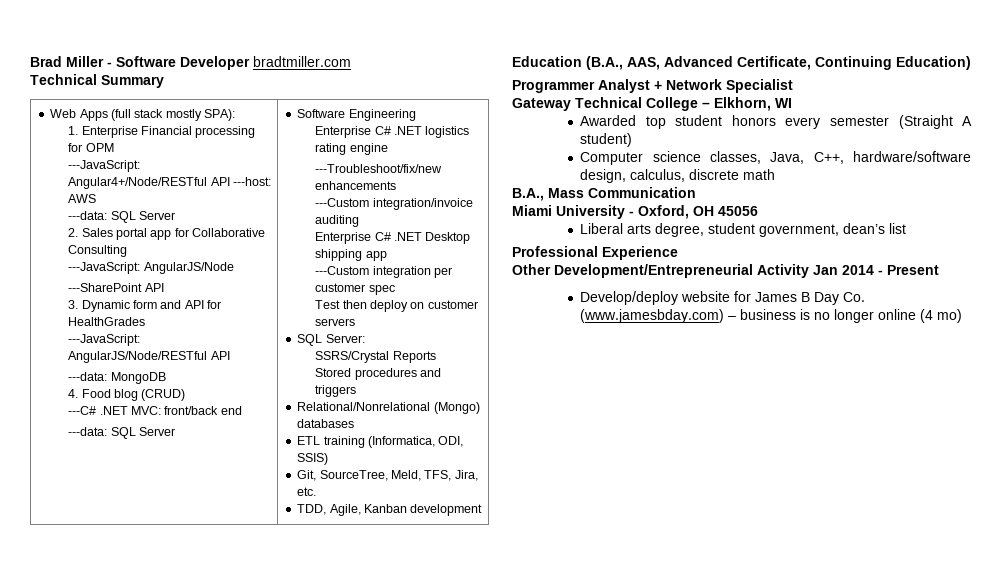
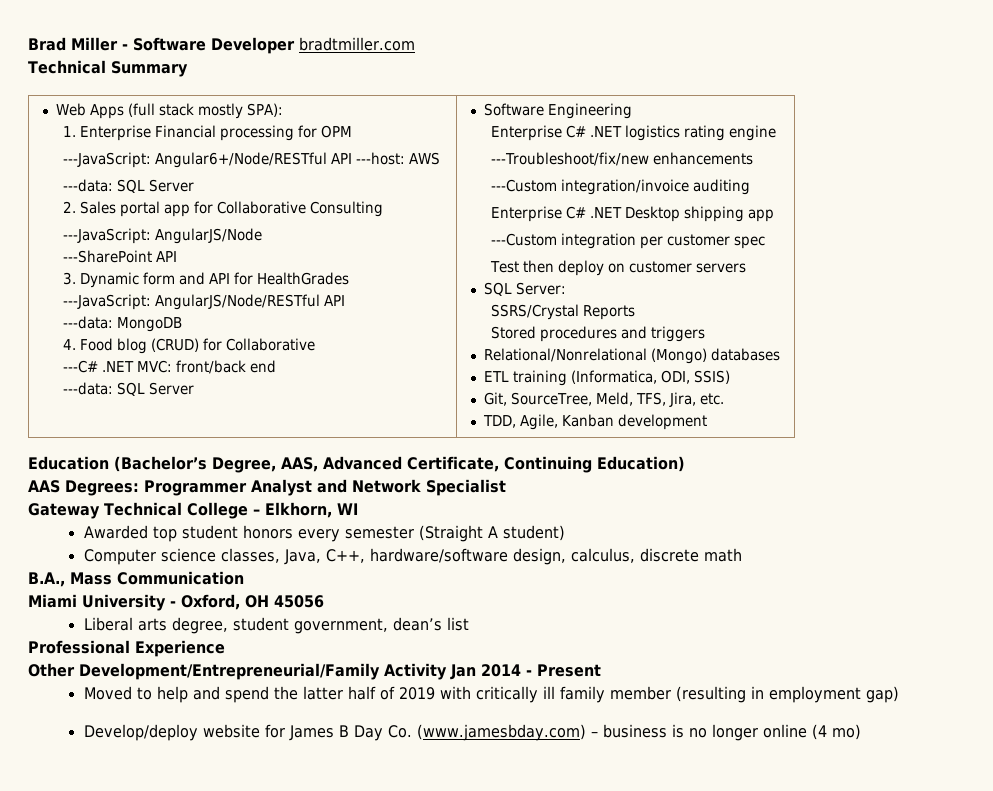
- ---JavaScript: Angular4+/Node/RESTful API ---host: AWS
+ ---JavaScript: Angular6+/Node/RESTful API ---host: AWS
- 4. Food blog (CRUD)
+ 4. Food blog (CRUD) for Collaborative
- Education (B.A., AAS, Advanced Certificate, Continuing Education)
+ Education (Bachelor’s Degree, AAS, Advanced Certificate, Continuing Education)
- Programmer Analyst + Network Specialist
+ AAS Degrees: Programmer Analyst and Network Specialist
- Other Development/Entrepreneurial Activity Jan 2014 - Present
+ Other Development/Entrepreneurial/Family Activity Jan 2014 - Present
+ Moved to help and spend the latter half of 2019 with critically ill family member (resulting in employment gap)

